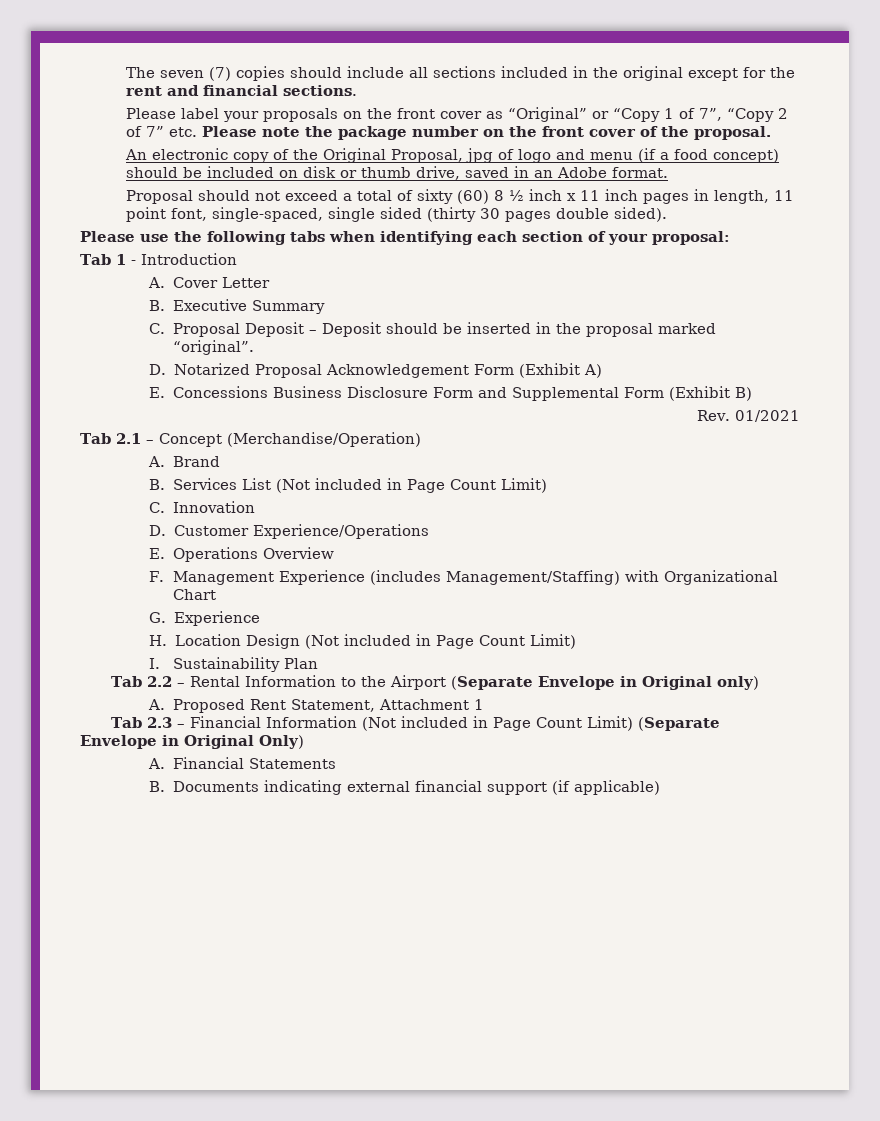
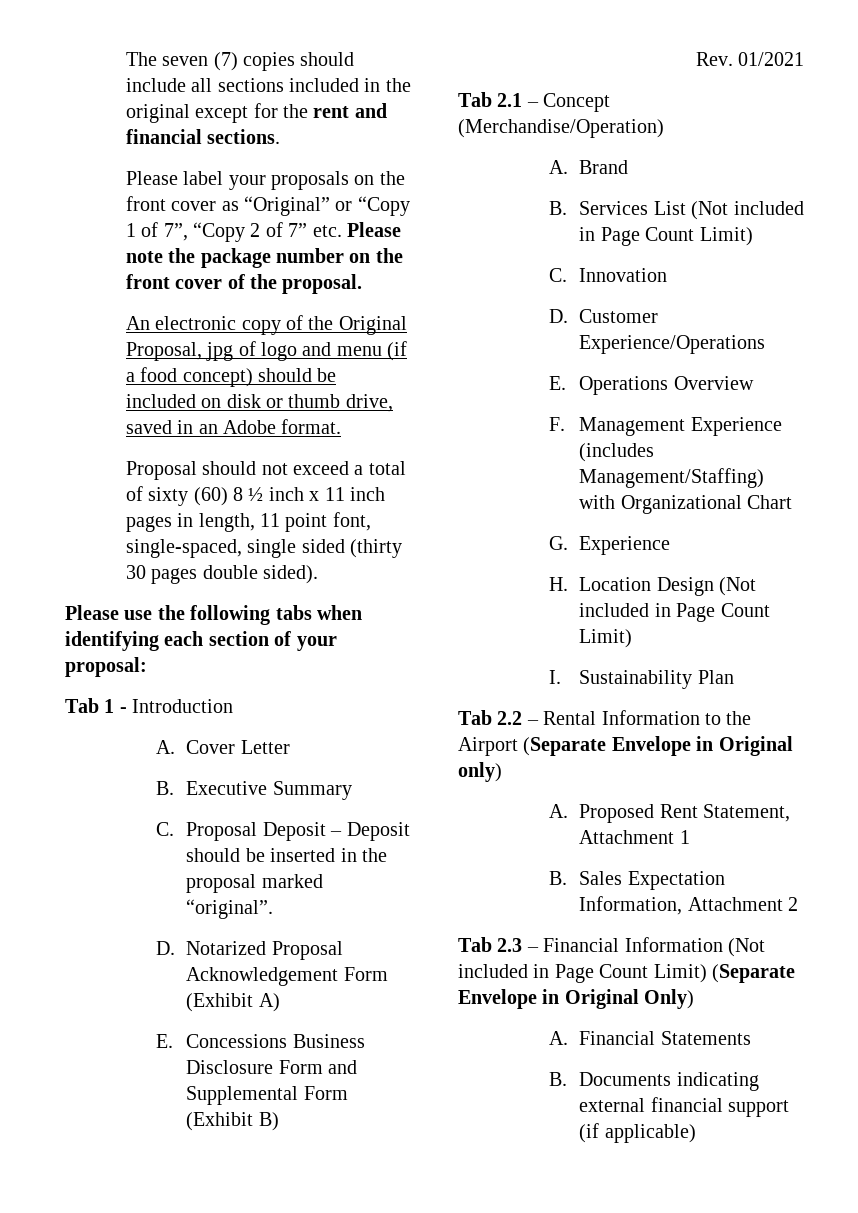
+ B. Sales Expectation Information, Attachment 2

